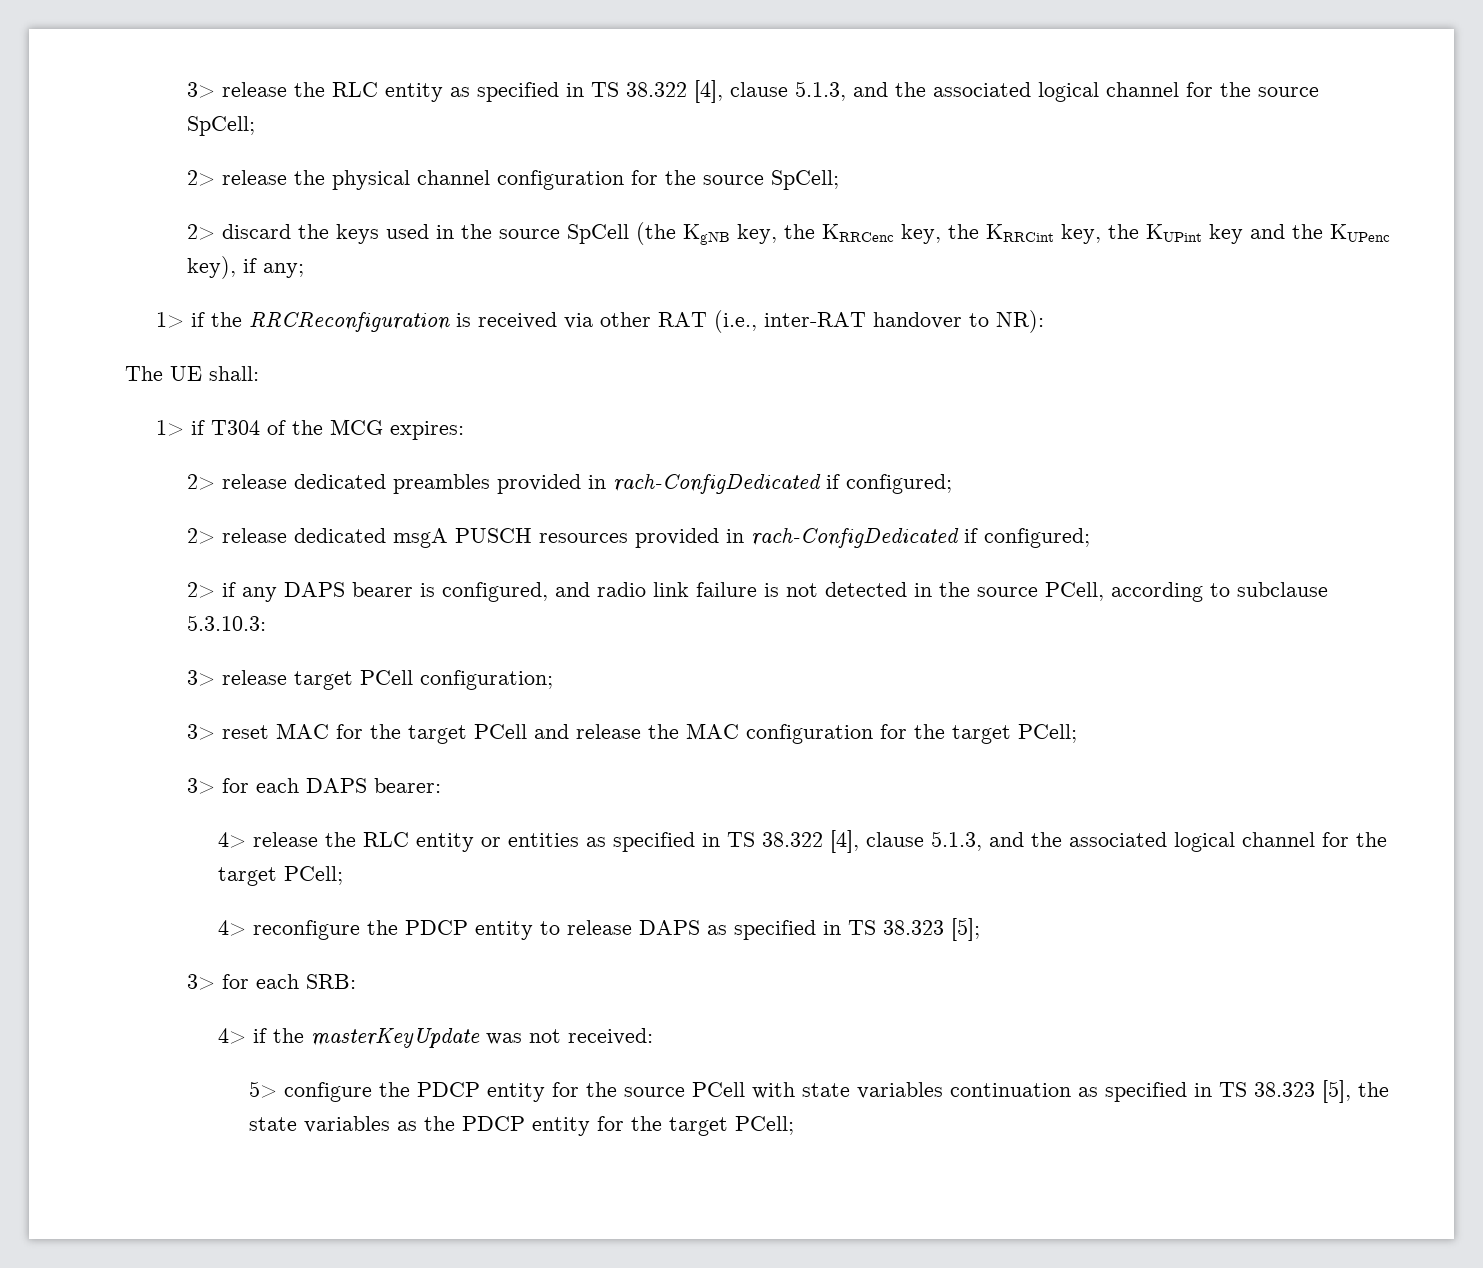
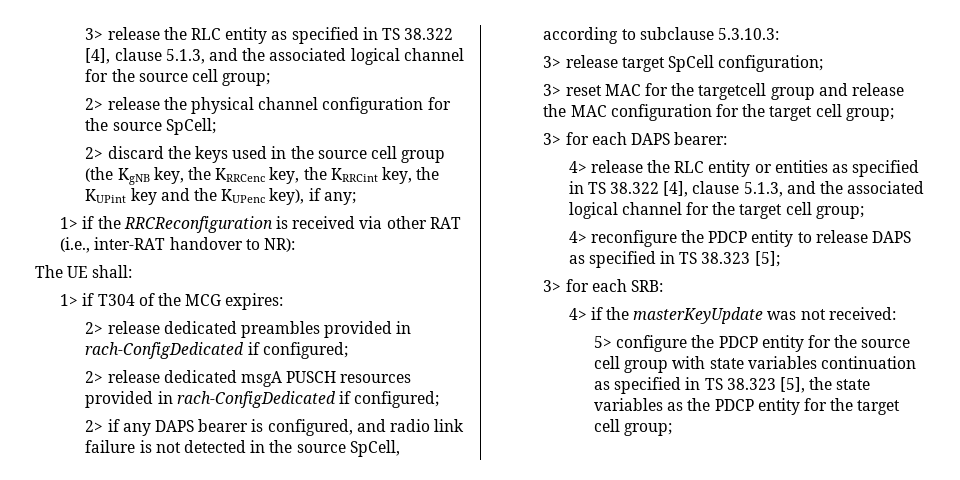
- 3> release the RLC entity as specified in TS 38.322 [4], clause 5.1.3, and the associated logical channel for the source SpCell;
+ 3> release the RLC entity as specified in TS 38.322 [4], clause 5.1.3, and the associated logical channel for the source cell group;
- 2> discard the keys used in the source SpCell (the KgNB key, the KRRCenc key, the KRRCint key, the KUPint key and the KUPenc key), if any;
+ 2> discard the keys used in the source cell group (the KgNB key, the KRRCenc key, the KRRCint key, the KUPint key and the KUPenc key), if any;
- 2> if any DAPS bearer is configured, and radio link failure is not detected in the source PCell, according to subclause 5.3.10.3:
+ 2> if any DAPS bearer is configured, and radio link failure is not detected in the source SpCell, according to subclause 5.3.10.3:
- 3> release target PCell configuration;
+ 3> release target SpCell configuration;
- 3> reset MAC for the target PCell and release the MAC configuration for the target PCell;
+ 3> reset MAC for the targetcell group and release the MAC configuration for the target cell group;
- 4> release the RLC entity or entities as specified in TS 38.322 [4], clause 5.1.3, and the associated logical channel for the target PCell;
+ 4> release the RLC entity or entities as specified in TS 38.322 [4], clause 5.1.3, and the associated logical channel for the target cell group;
- 5> configure the PDCP entity for the source PCell with state variables continuation as specified in TS 38.323 [5], the state variables as the PDCP entity for the target PCell;
+ 5> configure the PDCP entity for the source cell group with state variables continuation as specified in TS 38.323 [5], the state variables as the PDCP entity for the target cell group;

